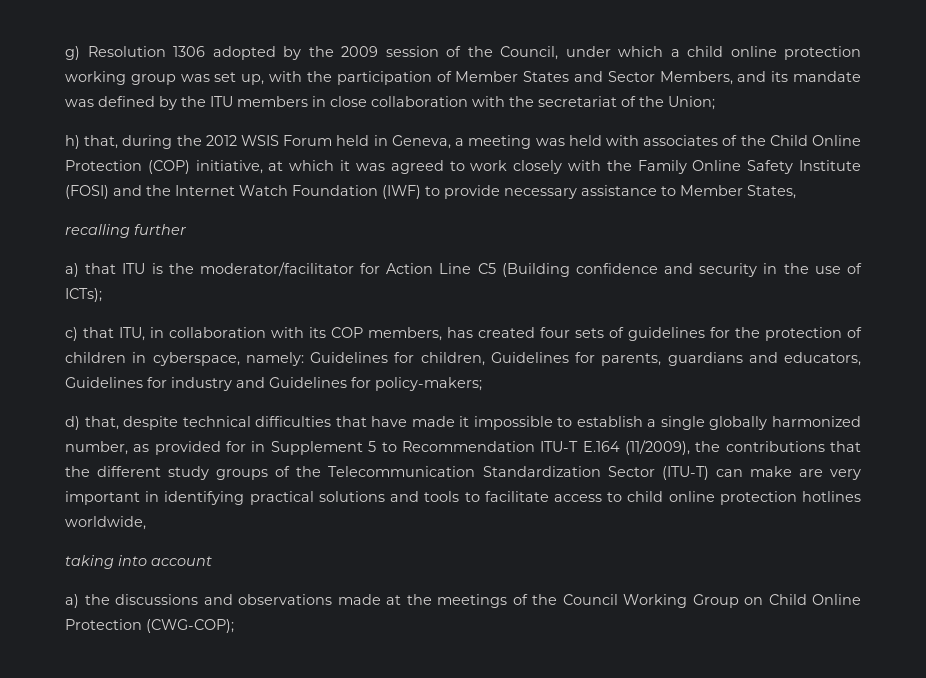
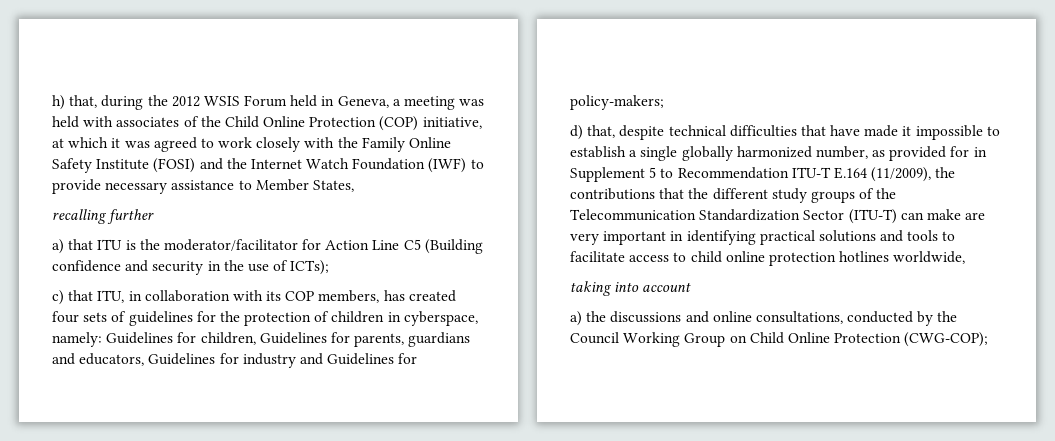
- g) Resolution 1306 adopted by the 2009 session of the Council, under which a child online protection working group was set up, with the participation of Member States and Sector Members, and its mandate was defined by the ITU members in close collaboration with the secretariat of the Union;
- a) the discussions and observations made at the meetings of the Council Working Group on Child Online Protection (CWG-COP);
+ a) the discussions and online consultations, conducted by the Council Working Group on Child Online Protection (CWG-COP);

